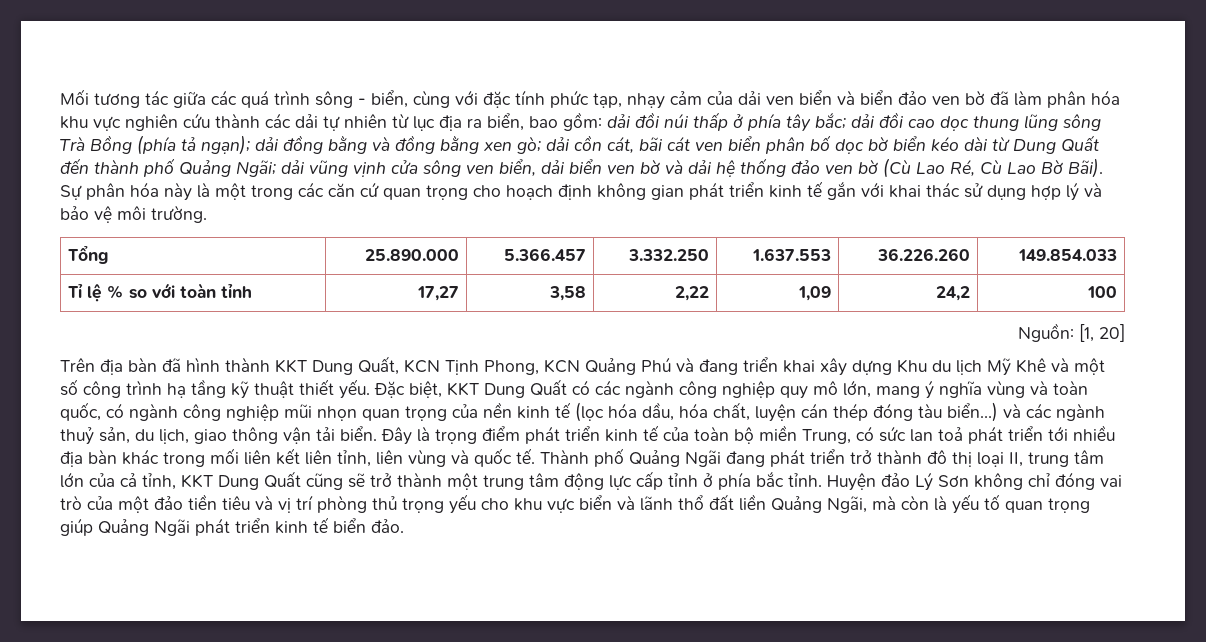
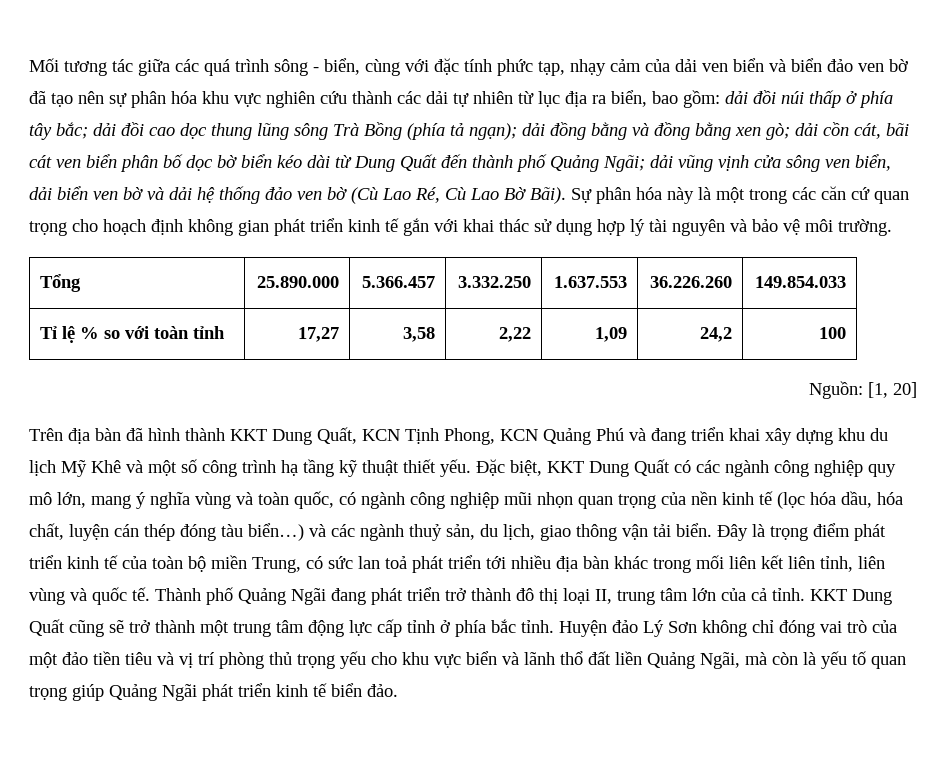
- Mối tương tác giữa các quá trình sông - biển, cùng với đặc tính phức tạp, nhạy cảm của dải ven biển và biển đảo ven bờ đã làm phân hóa khu vực nghiên cứu thành các dải tự nhiên từ lục địa ra biển, bao gồm:
+ Mối tương tác giữa các quá trình sông - biển, cùng với đặc tính phức tạp, nhạy cảm của dải ven biển và biển đảo ven bờ đã tạo nên sự phân hóa khu vực nghiên cứu thành các dải tự nhiên từ lục địa ra biển, bao gồm:
- Sự phân hóa này là một trong các căn cứ quan trọng cho hoạch định không gian phát triển kinh tế gắn với khai thác sử dụng hợp lý và bảo vệ môi trường.
+ Sự phân hóa này là một trong các căn cứ quan trọng cho hoạch định không gian phát triển kinh tế gắn với khai thác sử dụng hợp lý tài nguyên và bảo vệ môi trường.
- Trên địa bàn đã hình thành KKT Dung Quất, KCN Tịnh Phong, KCN Quảng Phú và đang triển khai xây dựng Khu du lịch Mỹ Khê và một số công trình hạ tầng kỹ thuật thiết yếu.
+ Trên địa bàn đã hình thành KKT Dung Quất, KCN Tịnh Phong, KCN Quảng Phú và đang triển khai xây dựng khu du lịch Mỹ Khê và một số công trình hạ tầng kỹ thuật thiết yếu.
- Thành phố Quảng Ngãi đang phát triển trở thành đô thị loại II, trung tâm lớn của cả tỉnh, KKT Dung Quất cũng sẽ trở thành một trung tâm động lực cấp tỉnh ở phía bắc tỉnh.
+ Thành phố Quảng Ngãi đang phát triển trở thành đô thị loại II, trung tâm lớn của cả tỉnh. KKT Dung Quất cũng sẽ trở thành một trung tâm động lực cấp tỉnh ở phía bắc tỉnh.

